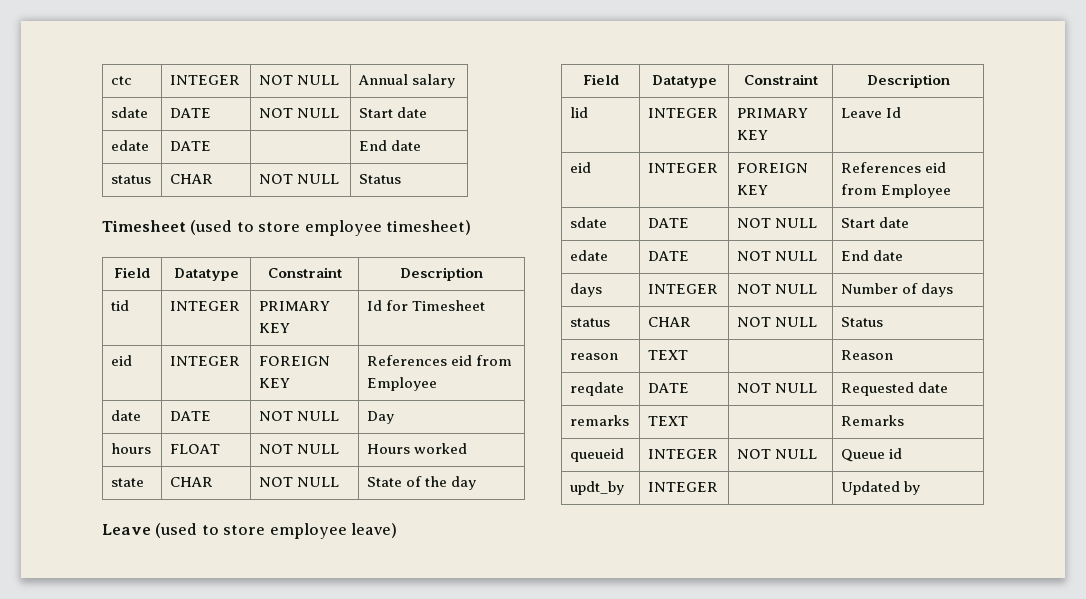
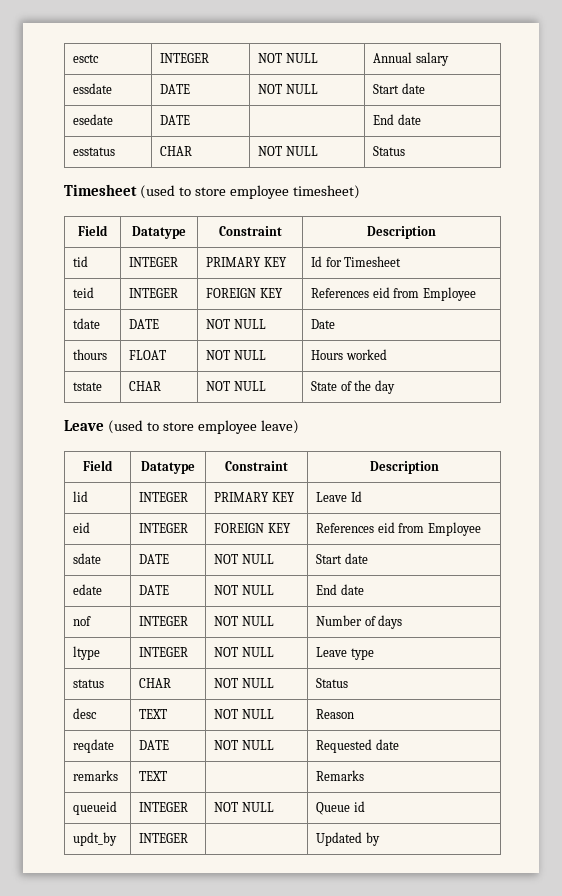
- ctc | INTEGER | NOT NULL | Annual salary
- sdate | DATE | NOT NULL | Start date
- edate | DATE | | End date
- status | CHAR | NOT NULL | Status
+ esctc | INTEGER | NOT NULL | Annual salary
+ essdate | DATE | NOT NULL | Start date
+ esedate | DATE | | End date
+ esstatus | CHAR | NOT NULL | Status
  tid | INTEGER | PRIMARY KEY | Id for Timesheet
- eid | INTEGER | FOREIGN KEY | References eid from Employee
- date | DATE | NOT NULL | Day
- hours | FLOAT | NOT NULL | Hours worked
+ teid | INTEGER | FOREIGN KEY | References eid from Employee
+ tdate | DATE | NOT NULL | Date
+ thours | FLOAT | NOT NULL | Hours worked
- state | CHAR | NOT NULL | State of the day
+ tstate | CHAR | NOT NULL | State of the day
- days | INTEGER | NOT NULL | Number of days
+ nof | INTEGER | NOT NULL | Number of days
+ ltype | INTEGER | NOT NULL | Leave type
  status | CHAR | NOT NULL | Status
- reason | TEXT | | Reason
+ desc | TEXT | NOT NULL | Reason

